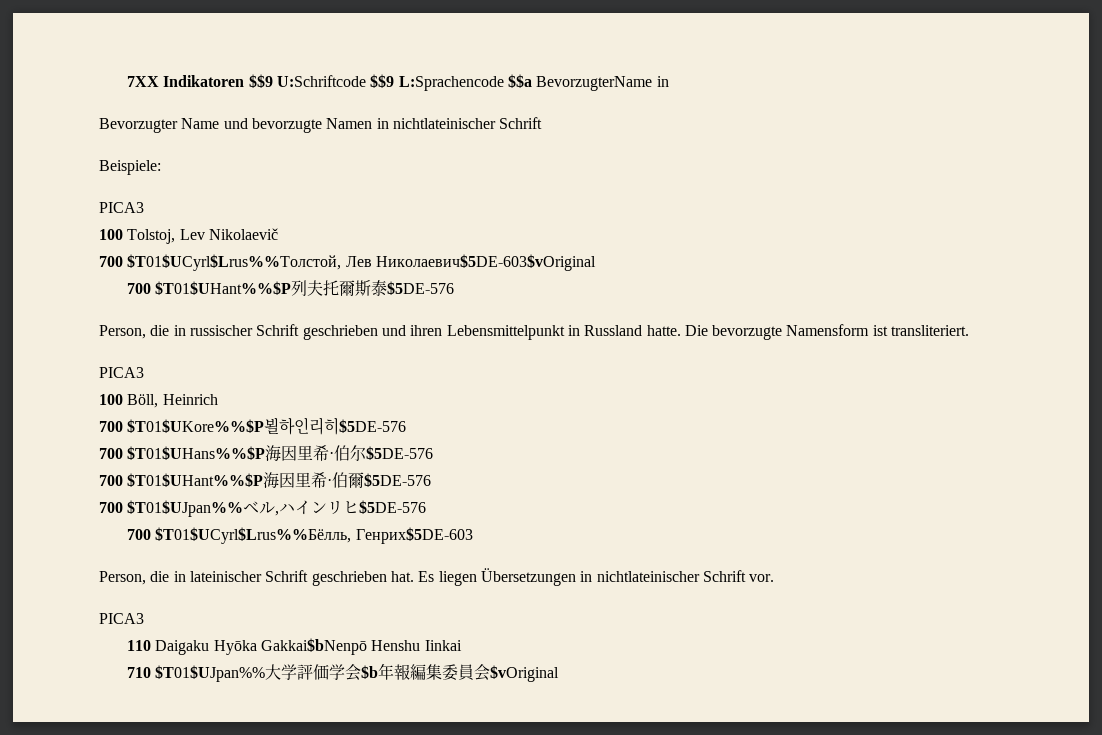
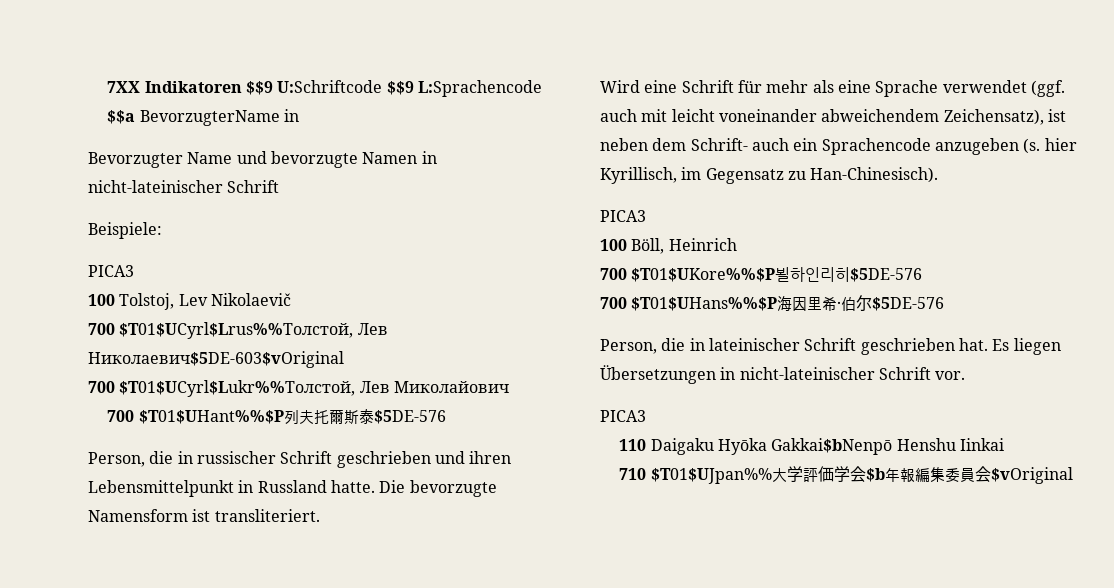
- Bevorzugter Name und bevorzugte Namen in nichtlateinischer Schrift
+ Bevorzugter Name und bevorzugte Namen in nicht-lateinischer Schrift
+ 700 $T01$UCyrl$Lukr%%Толстой, Лев Миколайович
+ Wird eine Schrift für mehr als eine Sprache verwendet (ggf. auch mit leicht voneinander abweichendem Zeichensatz), ist neben dem Schrift- auch ein Sprachencode anzugeben (s. hier Kyrillisch, im Gegensatz zu Han-Chinesisch).
- 700 $T01$UHant%%$P海因里希·伯爾$5DE-576
- 700 $T01$UJpan%%ベル,ハインリヒ$5DE-576
- 700 $T01$UCyrl$Lrus%%Бёлль, Генрих$5DE-603
- Es liegen Übersetzungen in nichtlateinischer Schrift vor.
+ Es liegen Übersetzungen in nicht-lateinischer Schrift vor.

